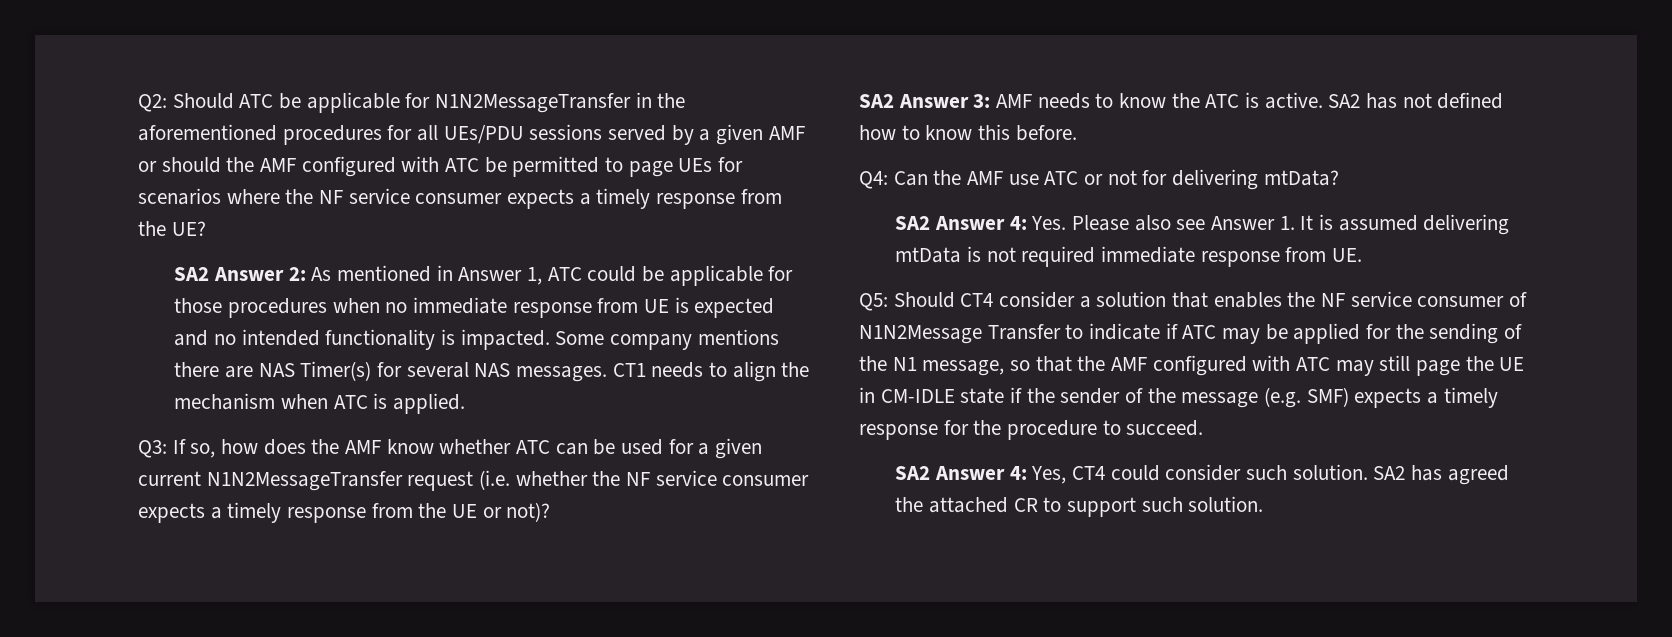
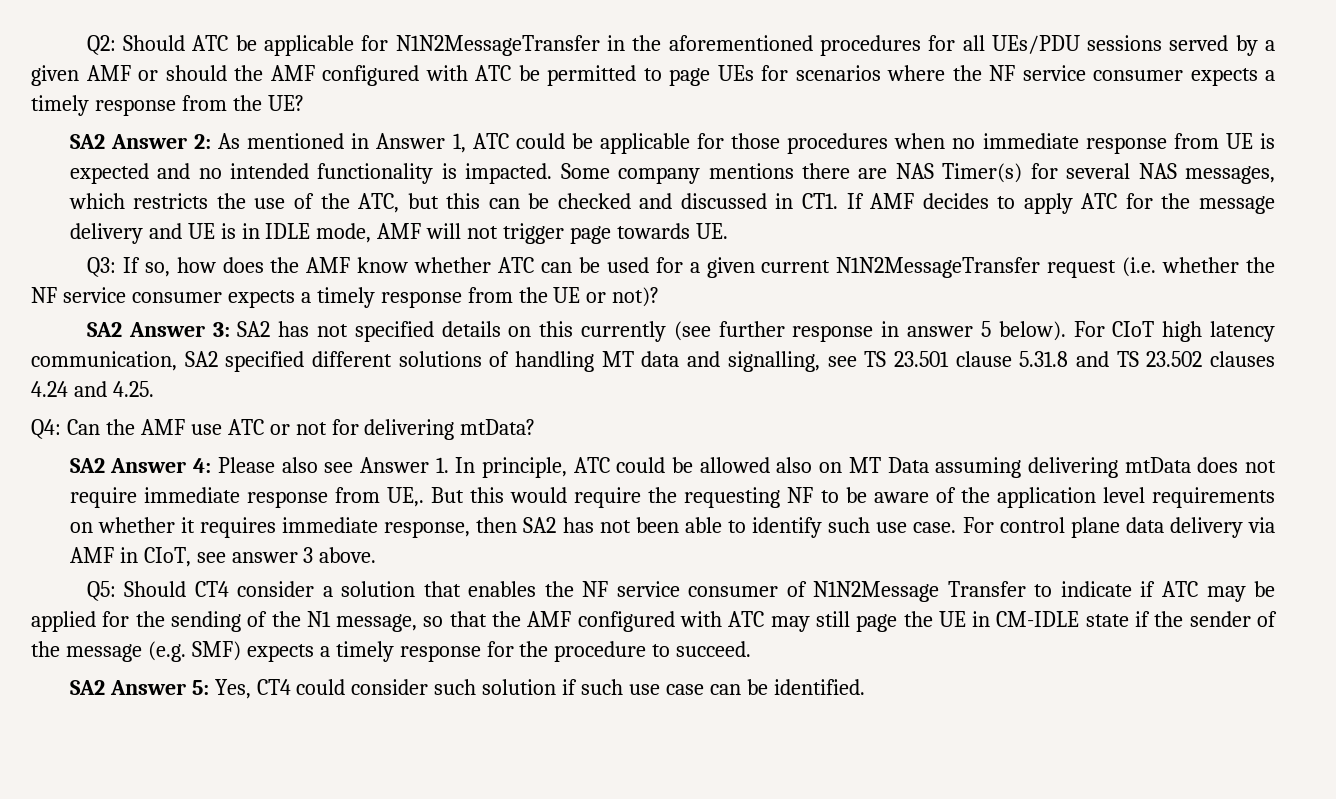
- Some company mentions there are NAS Timer(s) for several NAS messages. CT1 needs to align the mechanism when ATC is applied.
+ Some company mentions there are NAS Timer(s) for several NAS messages, which restricts the use of the ATC, but this can be checked and discussed in CT1. If AMF decides to apply ATC for the message delivery and UE is in IDLE mode, AMF will not trigger page towards UE.
- SA2 Answer 3: AMF needs to know the ATC is active. SA2 has not defined how to know this before.
+ SA2 Answer 3: SA2 has not specified details on this currently (see further response in answer 5 below). For CIoT high latency communication, SA2 specified different solutions of handling MT data and signalling, see TS 23.501 clause 5.31.8 and TS 23.502 clauses 4.24 and 4.25.
- SA2 Answer 4: Yes. Please also see Answer 1. It is assumed delivering mtData is not required immediate response from UE.
+ SA2 Answer 4: Please also see Answer 1. In principle, ATC could be allowed also on MT Data assuming delivering mtData does not require immediate response from UE,. But this would require the requesting NF to be aware of the application level requirements on whether it requires immediate response, then SA2 has not been able to identify such use case. For control plane data delivery via AMF in CIoT, see answer 3 above.
- SA2 Answer 4: Yes, CT4 could consider such solution. SA2 has agreed the attached CR to support such solution.
+ SA2 Answer 5: Yes, CT4 could consider such solution if such use case can be identified.

